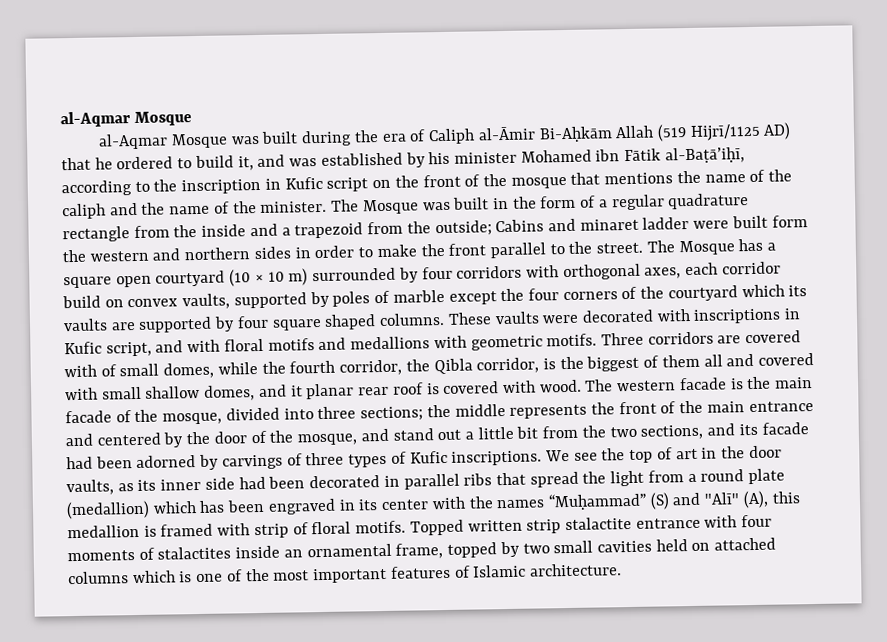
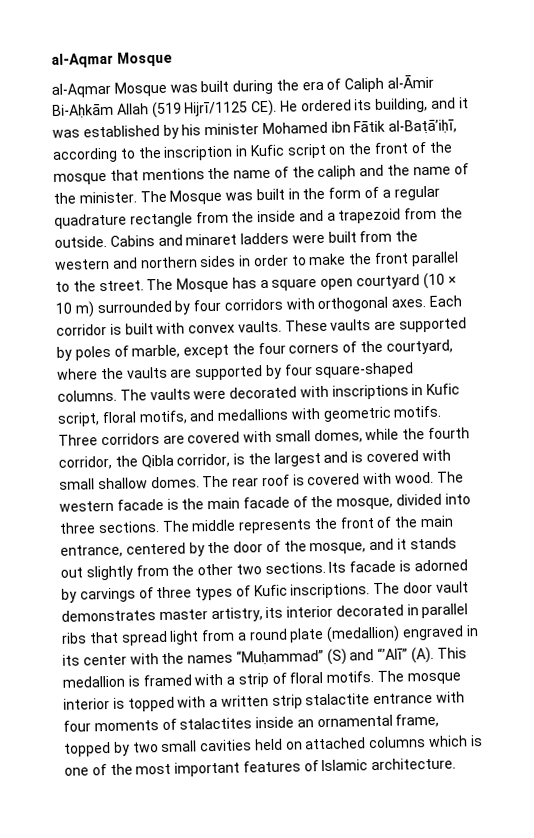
- al-Aqmar Mosque was built during the era of Caliph al-Āmir Bi-Aḥkām Allah (519 Hijrī/1125 AD) that he ordered to build it, and was established by his minister Mohamed ibn Fātik al-Baṭā’iḥī, according to the inscription in Kufic script on the front of the mosque that mentions the name of the caliph and the name of the minister.
+ al-Aqmar Mosque was built during the era of Caliph al-Āmir Bi-Aḥkām Allah (519 Hijrī/1125 CE). He ordered its building, and it was established by his minister Mohamed ibn Fātik al-Baṭā’iḥī, according to the inscription in Kufic script on the front of the mosque that mentions the name of the caliph and the name of the minister.
- The Mosque was built in the form of a regular quadrature rectangle from the inside and a trapezoid from the outside; Cabins and minaret ladder were built form the western and northern sides in order to make the front parallel to the street.
+ The Mosque was built in the form of a regular quadrature rectangle from the inside and a trapezoid from the outside. Cabins and minaret ladders were built from the western and northern sides in order to make the front parallel to the street.
- The Mosque has a square open courtyard (10 × 10 m) surrounded by four corridors with orthogonal axes, each corridor build on convex vaults, supported by poles of marble except the four corners of the courtyard which its vaults are supported by four square shaped columns. These vaults were decorated with inscriptions in Kufic script, and with floral motifs and medallions with geometric motifs.
+ The Mosque has a square open courtyard (10 × 10 m) surrounded by four corridors with orthogonal axes. Each corridor is built with convex vaults. These vaults are supported by poles of marble, except the four corners of the courtyard, where the vaults are supported by four square-shaped columns. The vaults were decorated with inscriptions in Kufic script, floral motifs, and medallions with geometric motifs.
- Three corridors are covered with of small domes, while the fourth corridor, the Qibla corridor, is the biggest of them all and covered with small shallow domes, and it planar rear roof is covered with wood.
+ Three corridors are covered with small domes, while the fourth corridor, the Qibla corridor, is the largest and is covered with small shallow domes. The rear roof is covered with wood.
- The western facade is the main facade of the mosque, divided into three sections; the middle represents the front of the main entrance and centered by the door of the mosque, and stand out a little bit from the two sections, and its facade had been adorned by carvings of three types of Kufic inscriptions.
+ The western facade is the main facade of the mosque, divided into three sections. The middle represents the front of the main entrance, centered by the door of the mosque, and it stands out slightly from the other two sections. Its facade is adorned by carvings of three types of Kufic inscriptions.
- We see the top of art in the door vaults, as its inner side had been decorated in parallel ribs that spread the light from a round plate (medallion) which has been engraved in its center with the names “Muḥammad” (S) and "Alī" (A), this medallion is framed with strip of floral motifs.
+ The door vault demonstrates master artistry, its interior decorated in parallel ribs that spread light from a round plate (medallion) engraved in its center with the names “Muḥammad” (S) and “’Alī” (A). This medallion is framed with a strip of floral motifs.
- Topped written strip stalactite entrance with four moments of stalactites inside an ornamental frame, topped by two small cavities held on attached columns which is one of the most important features of Islamic architecture.
+ The mosque interior is topped with a written strip stalactite entrance with four moments of stalactites inside an ornamental frame, topped by two small cavities held on attached columns which is one of the most important features of Islamic architecture.

